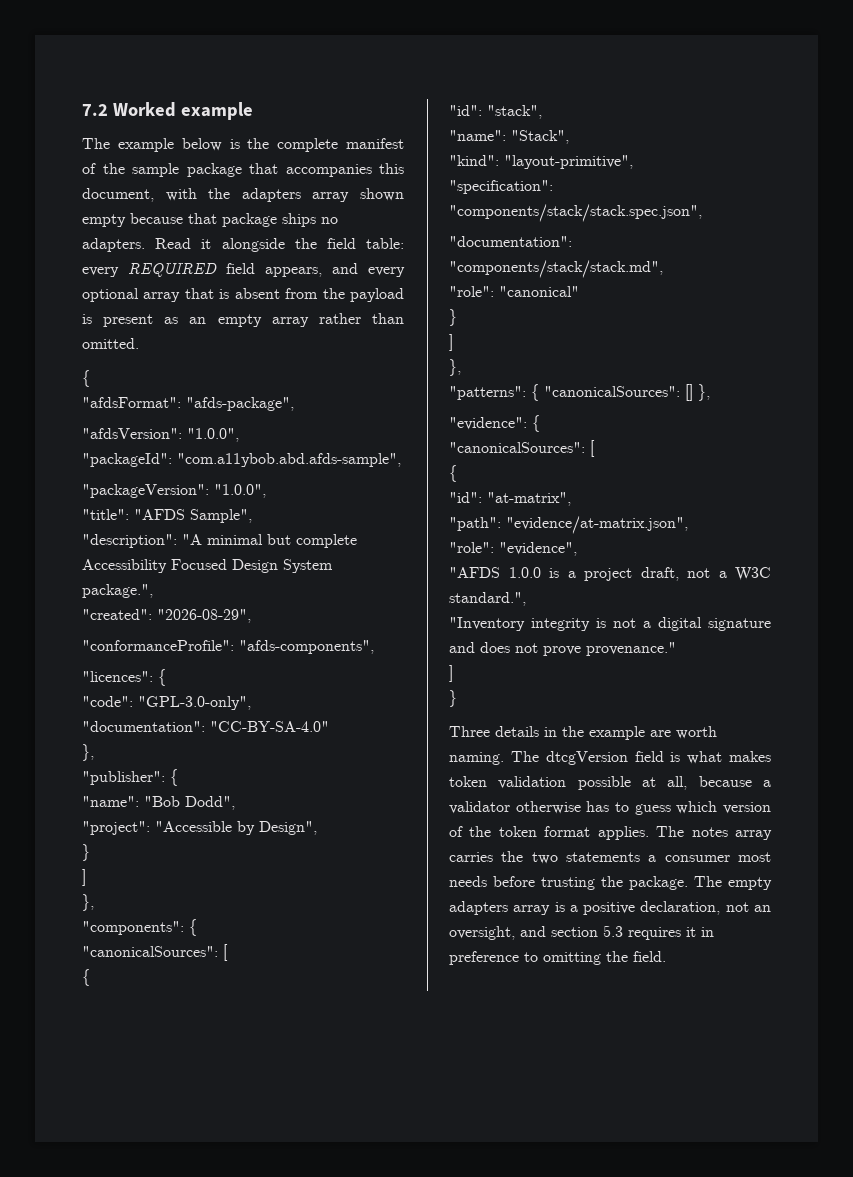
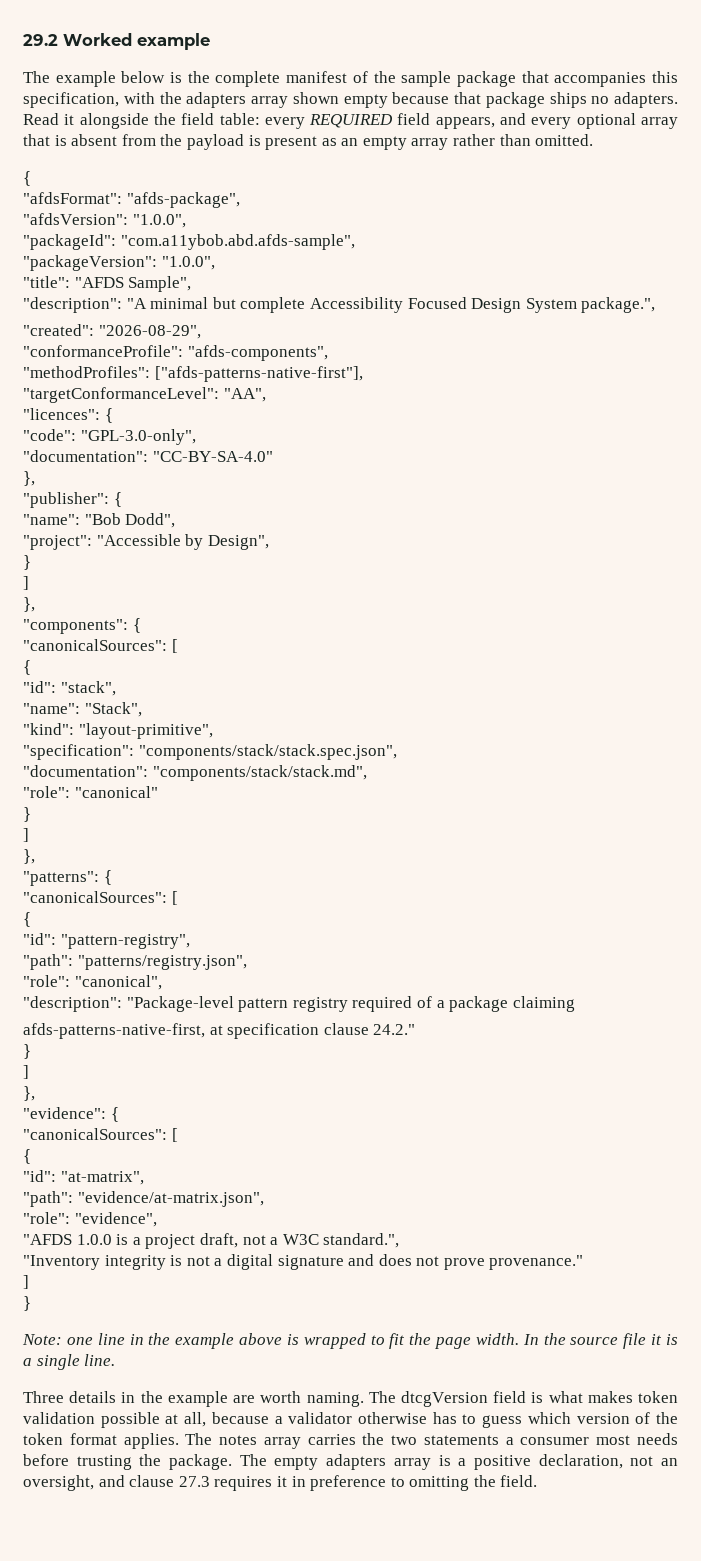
- 7.2 Worked example
+ 29.2 Worked example
- The example below is the complete manifest of the sample package that accompanies this document, with the adapters array shown empty because that package ships no adapters.
+ The example below is the complete manifest of the sample package that accompanies this specification, with the adapters array shown empty because that package ships no adapters.
+ "methodProfiles": ["afds-patterns-native-first"],
+ "targetConformanceLevel": "AA",
- "patterns": { "canonicalSources": [] },
+ "patterns": {
+ "canonicalSources": [
+ {
+ "id": "pattern-registry",
+ "path": "patterns/registry.json",
+ "role": "canonical",
+ "description": "Package-level pattern registry required of a package claiming
+ afds-patterns-native-first, at specification clause 24.2."
+ }
+ ]
+ },
+ Note: one line in the example above is wrapped to fit the page width. In the source file it is a single line.
- The empty adapters array is a positive declaration, not an oversight, and section 5.3 requires it in preference to omitting the field.
+ The empty adapters array is a positive declaration, not an oversight, and clause 27.3 requires it in preference to omitting the field.

